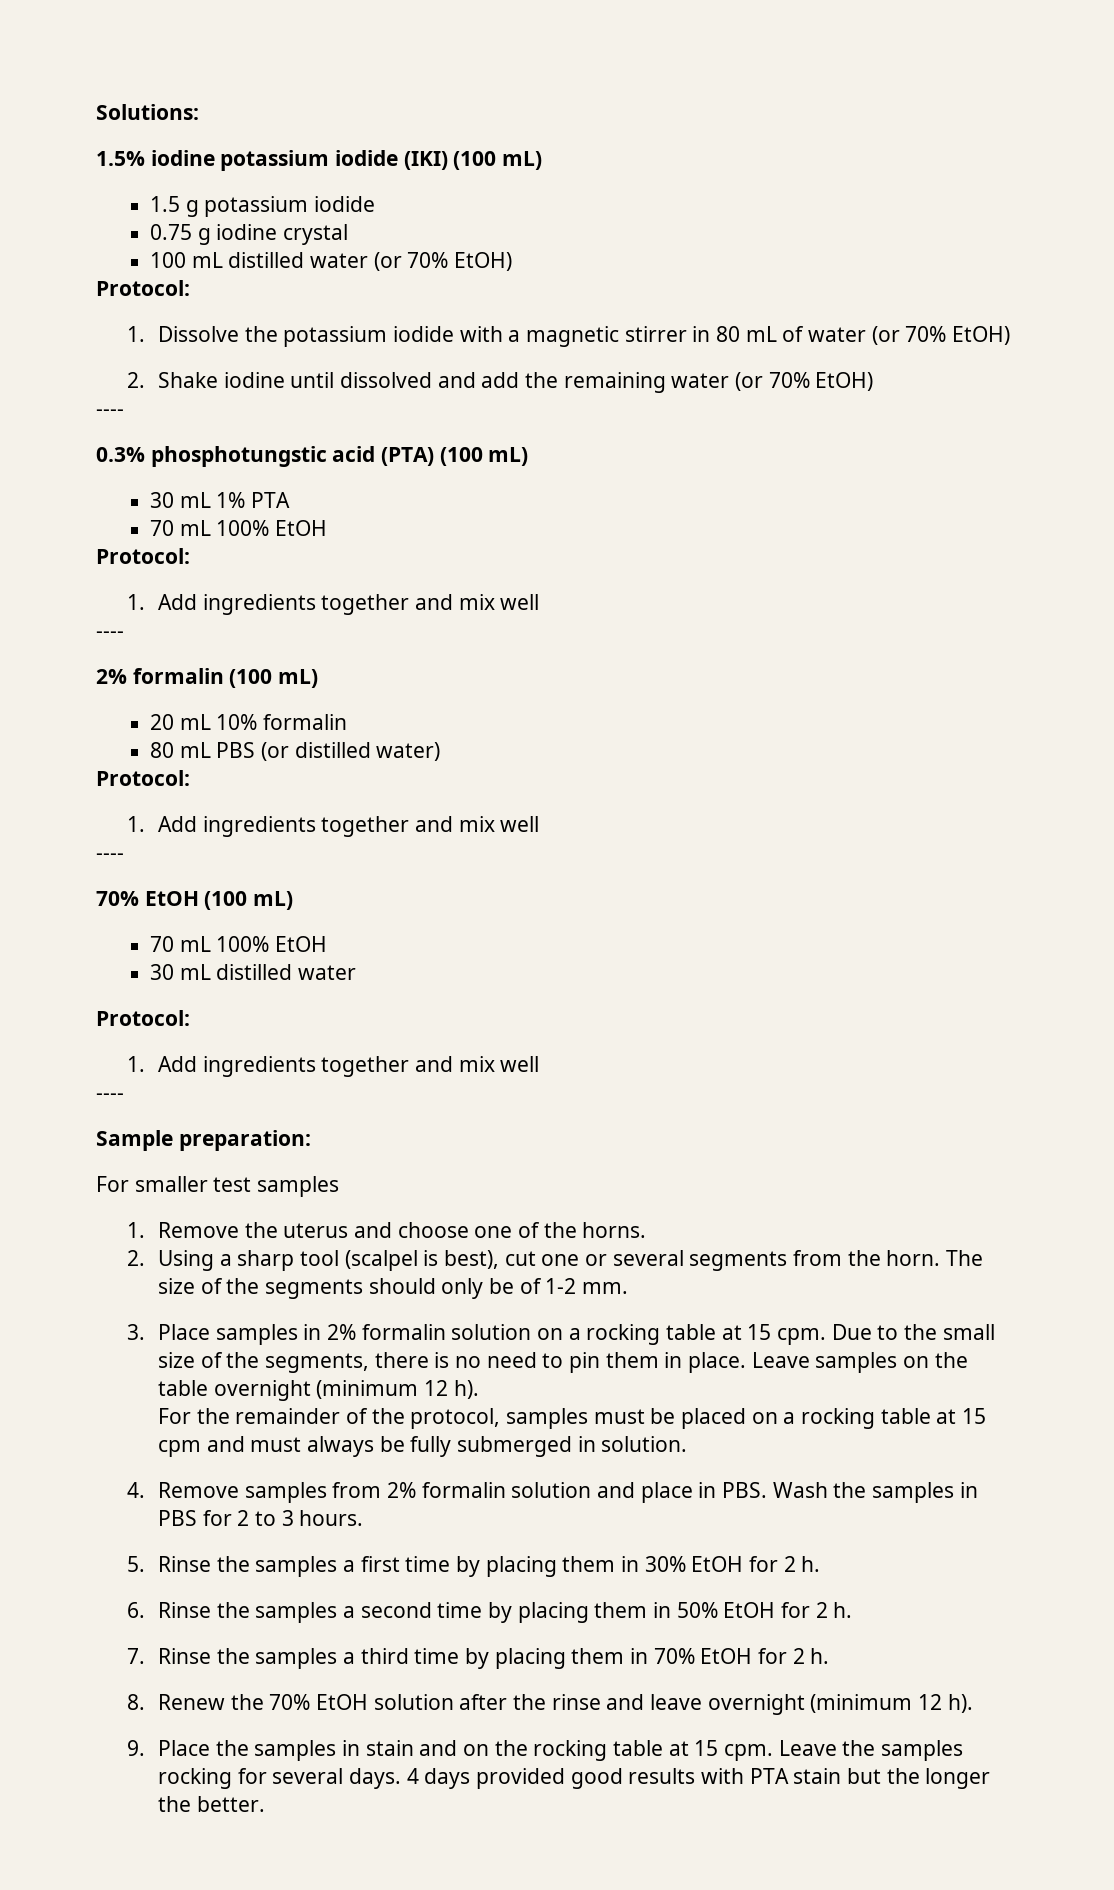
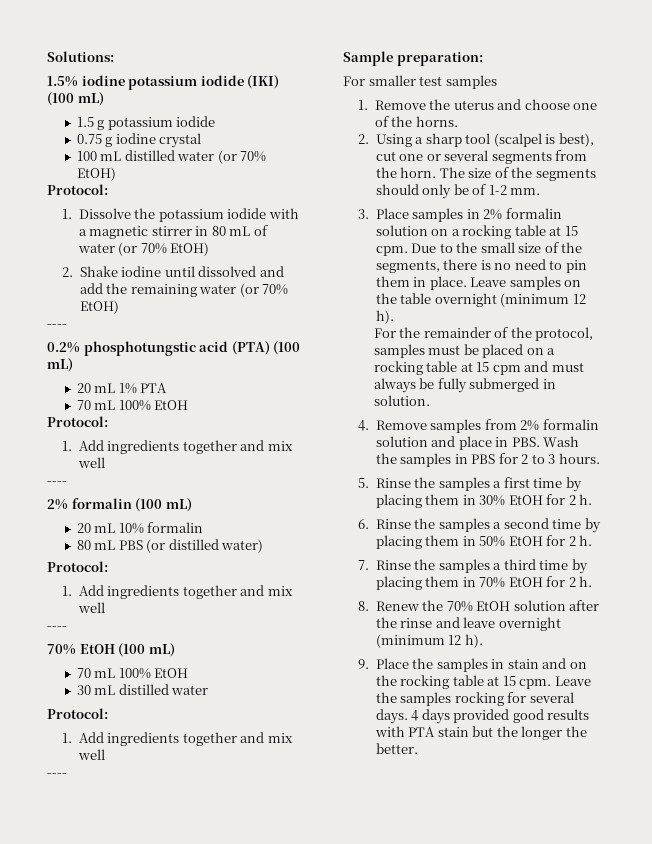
- 0.3% phosphotungstic acid (PTA) (100 mL)
+ 0.2% phosphotungstic acid (PTA) (100 mL)
- 30 mL 1% PTA
+ 20 mL 1% PTA

